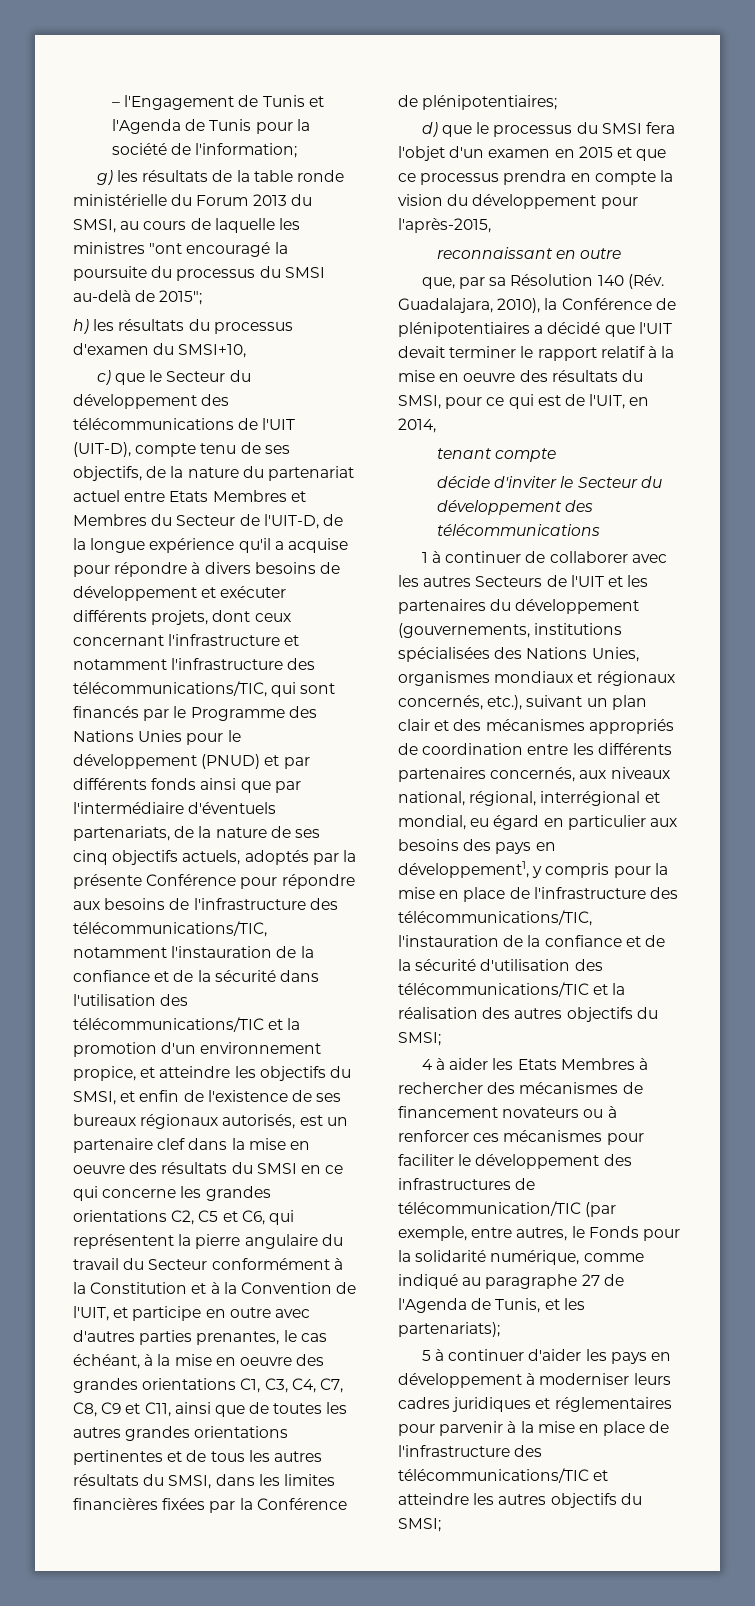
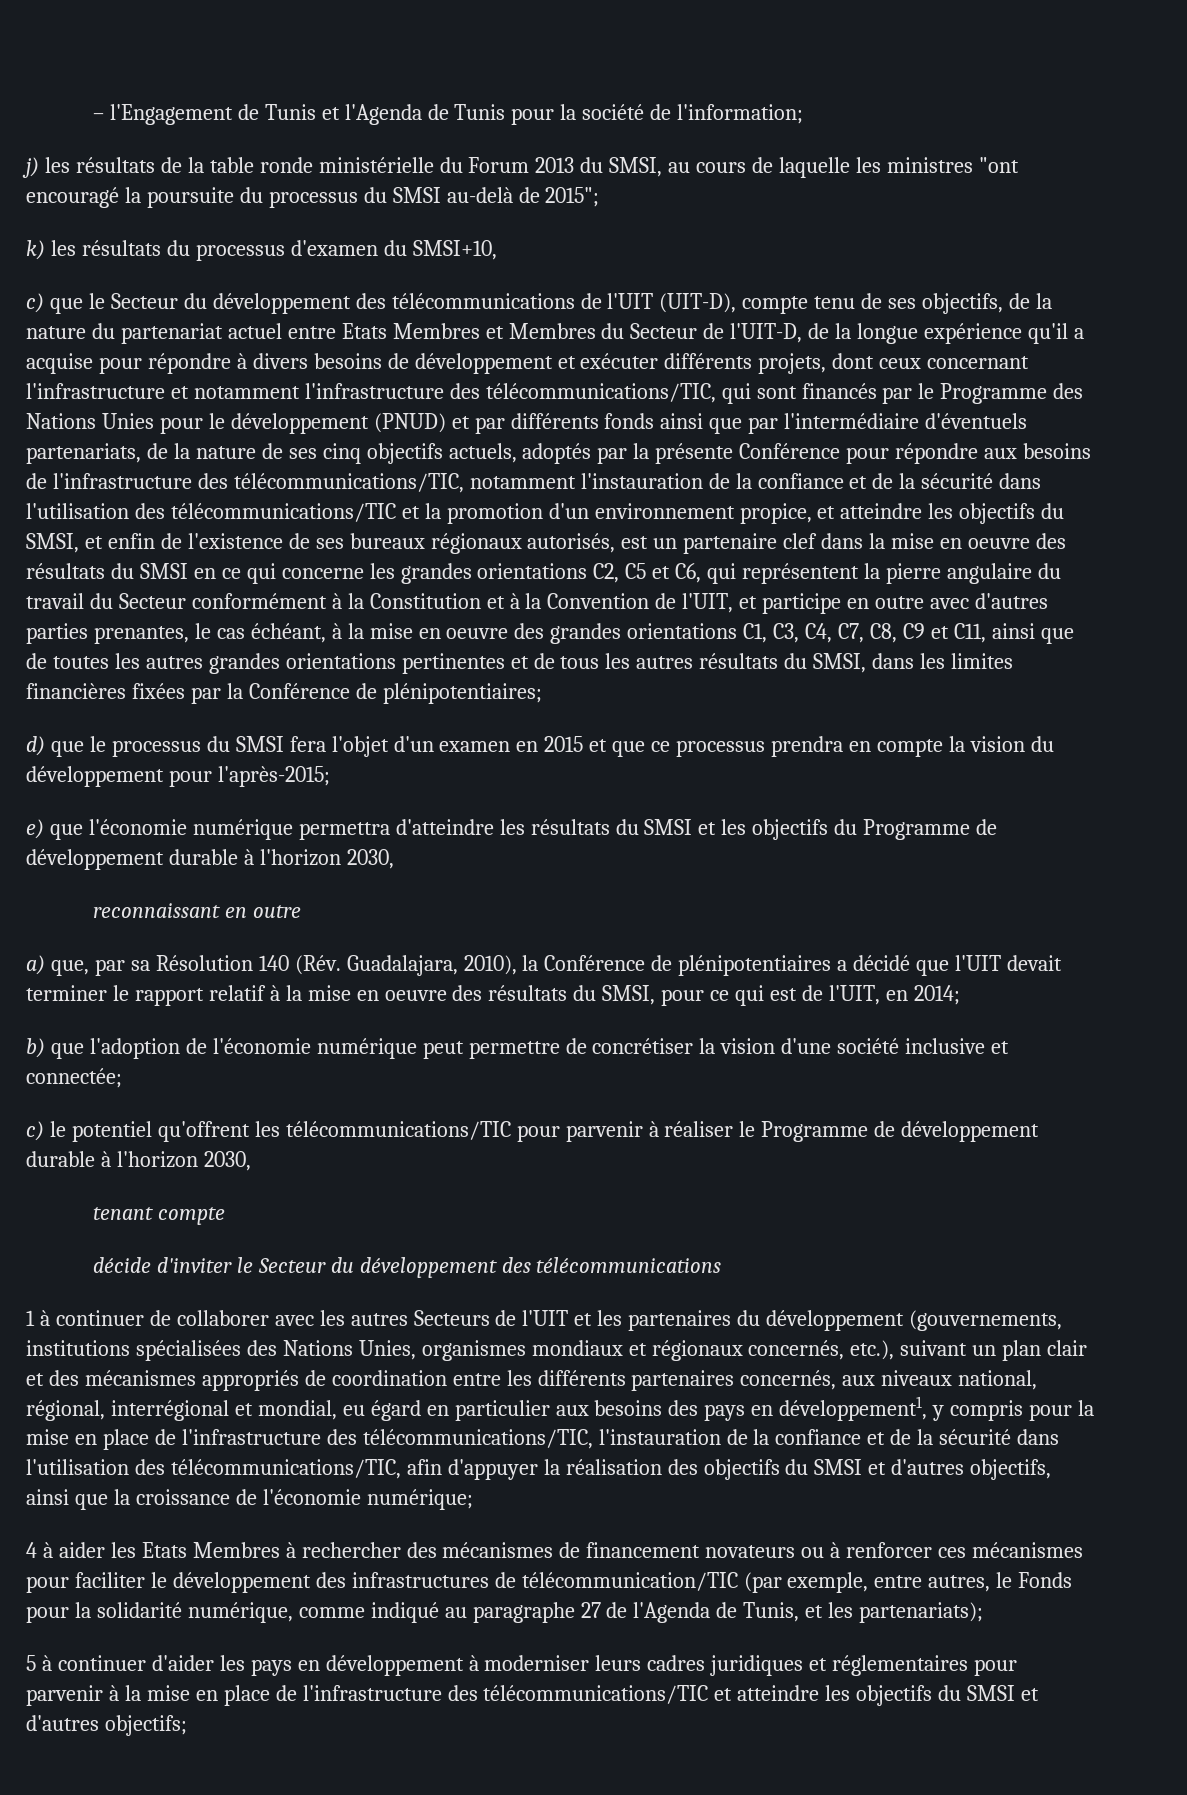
- g) les résultats de la table ronde ministérielle du Forum 2013 du SMSI, au cours de laquelle les ministres "ont encouragé la poursuite du processus du SMSI au-delà de 2015";
+ j) les résultats de la table ronde ministérielle du Forum 2013 du SMSI, au cours de laquelle les ministres "ont encouragé la poursuite du processus du SMSI au-delà de 2015";
- h) les résultats du processus d'examen du SMSI+10,
+ k) les résultats du processus d'examen du SMSI+10,
- d) que le processus du SMSI fera l'objet d'un examen en 2015 et que ce processus prendra en compte la vision du développement pour l'après-2015,
+ d) que le processus du SMSI fera l'objet d'un examen en 2015 et que ce processus prendra en compte la vision du développement pour l'après-2015;
+ e) que l'économie numérique permettra d'atteindre les résultats du SMSI et les objectifs du Programme de développement durable à l'horizon 2030,
- que, par sa Résolution 140 (Rév. Guadalajara, 2010), la Conférence de plénipotentiaires a décidé que l'UIT devait terminer le rapport relatif à la mise en oeuvre des résultats du SMSI, pour ce qui est de l'UIT, en 2014,
+ a) que, par sa Résolution 140 (Rév. Guadalajara, 2010), la Conférence de plénipotentiaires a décidé que l'UIT devait terminer le rapport relatif à la mise en oeuvre des résultats du SMSI, pour ce qui est de l'UIT, en 2014;
+ b) que l'adoption de l'économie numérique peut permettre de concrétiser la vision d'une société inclusive et connectée;
+ c) le potentiel qu'offrent les télécommunications/TIC pour parvenir à réaliser le Programme de développement durable à l'horizon 2030,
- 1 à continuer de collaborer avec les autres Secteurs de l'UIT et les partenaires du développement (gouvernements, institutions spécialisées des Nations Unies, organismes mondiaux et régionaux concernés, etc.), suivant un plan clair et des mécanismes appropriés de coordination entre les différents partenaires concernés, aux niveaux national, régional, interrégional et mondial, eu égard en particulier aux besoins des pays en développement1, y compris pour la mise en place de l'infrastructure des télécommunications/TIC, l'instauration de la confiance et de la sécurité d'utilisation des télécommunications/TIC et la réalisation des autres objectifs du SMSI;
+ 1 à continuer de collaborer avec les autres Secteurs de l'UIT et les partenaires du développement (gouvernements, institutions spécialisées des Nations Unies, organismes mondiaux et régionaux concernés, etc.), suivant un plan clair et des mécanismes appropriés de coordination entre les différents partenaires concernés, aux niveaux national, régional, interrégional et mondial, eu égard en particulier aux besoins des pays en développement1, y compris pour la mise en place de l'infrastructure des télécommunications/TIC, l'instauration de la confiance et de la sécurité dans l'utilisation des télécommunications/TIC, afin d'appuyer la réalisation des objectifs du SMSI et d'autres objectifs, ainsi que la croissance de l'économie numérique;
- 5 à continuer d'aider les pays en développement à moderniser leurs cadres juridiques et réglementaires pour parvenir à la mise en place de l'infrastructure des télécommunications/TIC et atteindre les autres objectifs du SMSI;
+ 5 à continuer d'aider les pays en développement à moderniser leurs cadres juridiques et réglementaires pour parvenir à la mise en place de l'infrastructure des télécommunications/TIC et atteindre les objectifs du SMSI et d'autres objectifs;

